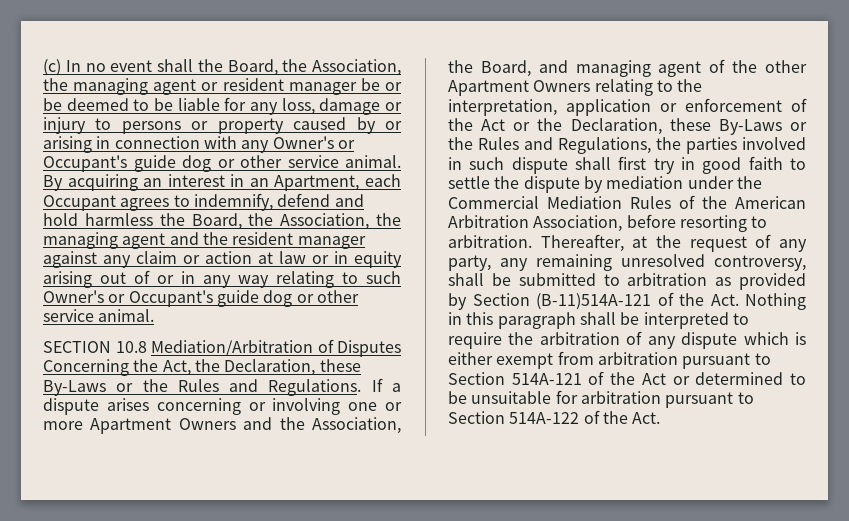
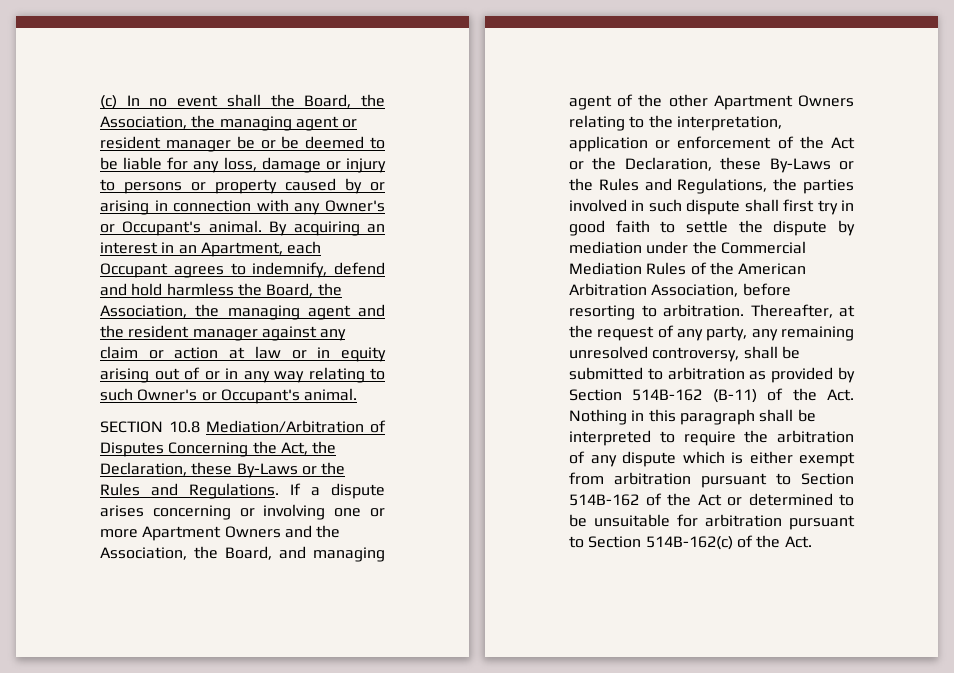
- (c) In no event shall the Board, the Association, the managing agent or resident manager be or be deemed to be liable for any loss, damage or injury to persons or property caused by or arising in connection with any Owner's or Occupant's guide dog or other service animal.
+ (c) In no event shall the Board, the Association, the managing agent or resident manager be or be deemed to be liable for any loss, damage or injury to persons or property caused by or arising in connection with any Owner's or Occupant's animal.
- By acquiring an interest in an Apartment, each Occupant agrees to indemnify, defend and hold harmless the Board, the Association, the managing agent and the resident manager against any claim or action at law or in equity arising out of or in any way relating to such Owner's or Occupant's guide dog or other service animal.
+ By acquiring an interest in an Apartment, each Occupant agrees to indemnify, defend and hold harmless the Board, the Association, the managing agent and the resident manager against any claim or action at law or in equity arising out of or in any way relating to such Owner's or Occupant's animal.
- Thereafter, at the request of any party, any remaining unresolved controversy, shall be submitted to arbitration as provided by Section (B-11)514A-121 of the Act. Nothing in this paragraph shall be interpreted to require the arbitration of any dispute which is either exempt from arbitration pursuant to Section 514A-121 of the Act or determined to be unsuitable for arbitration pursuant to Section 514A-122 of the Act.
+ Thereafter, at the request of any party, any remaining unresolved controversy, shall be submitted to arbitration as provided by Section 514B-162 (B-11) of the Act. Nothing in this paragraph shall be interpreted to require the arbitration of any dispute which is either exempt from arbitration pursuant to Section 514B-162 of the Act or determined to be unsuitable for arbitration pursuant to Section 514B-162(c) of the Act.

